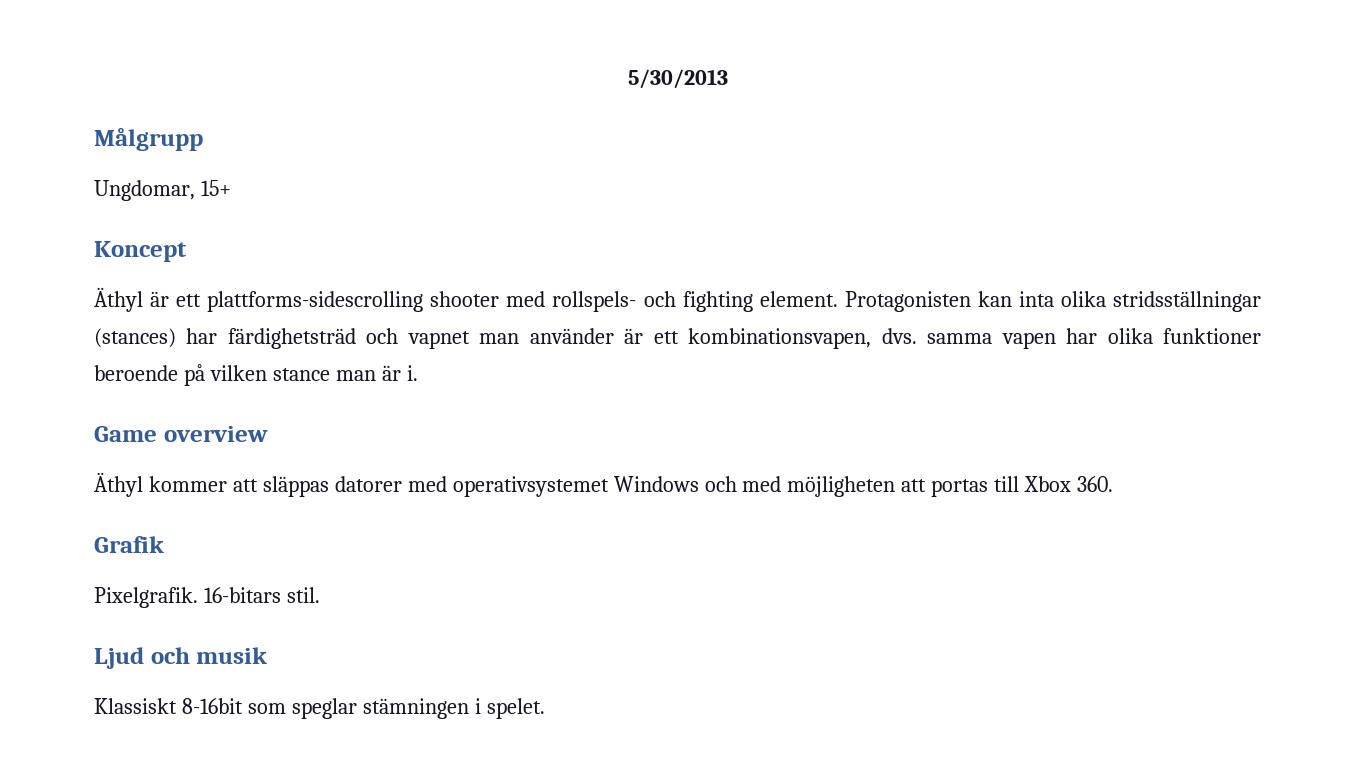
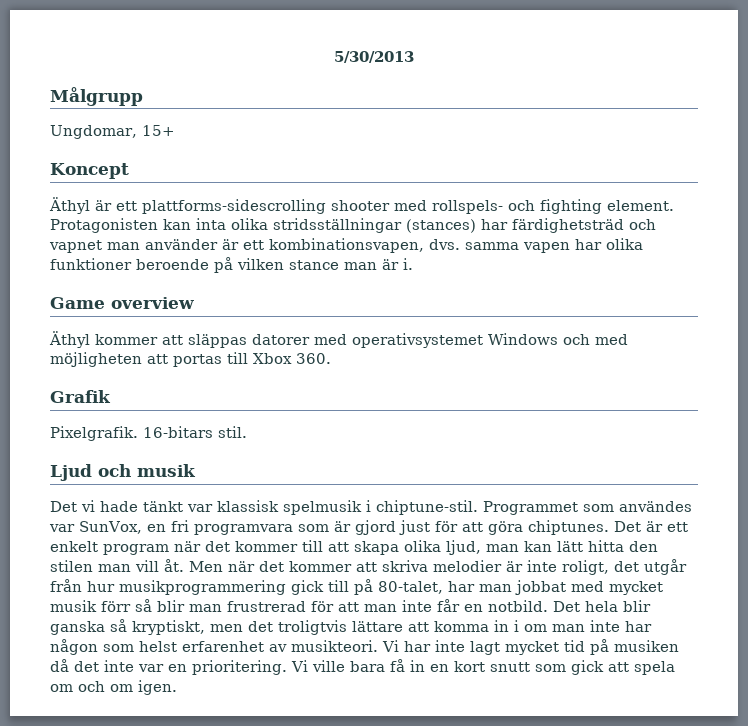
- Klassiskt 8-16bit som speglar stämningen i spelet.
+ Det vi hade tänkt var klassisk spelmusik i chiptune-stil. Programmet som användes var SunVox, en fri programvara som är gjord just för att göra chiptunes. Det är ett enkelt program när det kommer till att skapa olika ljud, man kan lätt hitta den stilen man vill åt. Men när det kommer att skriva melodier är inte roligt, det utgår från hur musikprogrammering gick till på 80-talet, har man jobbat med mycket musik förr så blir man frustrerad för att man inte får en notbild. Det hela blir ganska så kryptiskt, men det troligtvis lättare att komma in i om man inte har någon som helst erfarenhet av musikteori. Vi har inte lagt mycket tid på musiken då det inte var en prioritering. Vi ville bara få in en kort snutt som gick att spela om och om igen.

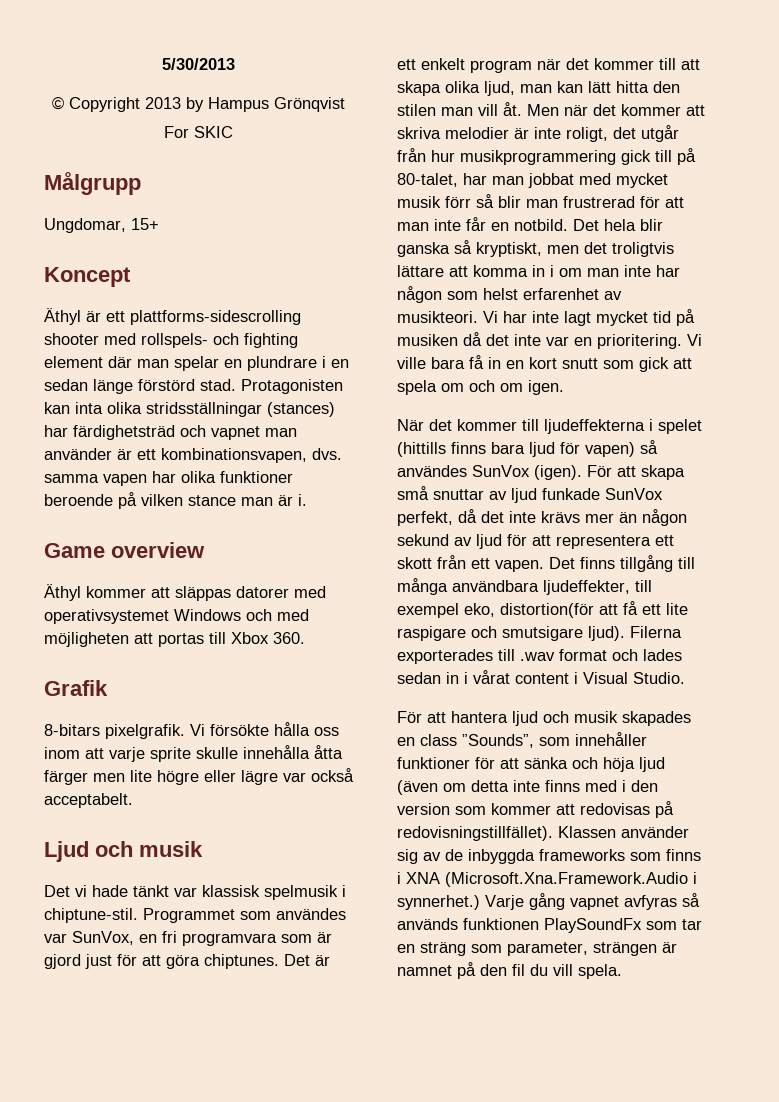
+ © Copyright 2013 by Hampus Grönqvist
+ For SKIC
- Äthyl är ett plattforms-sidescrolling shooter med rollspels- och fighting element.
+ Äthyl är ett plattforms-sidescrolling shooter med rollspels- och fighting element där man spelar en plundrare i en sedan länge förstörd stad.
- Pixelgrafik. 16-bitars stil.
+ 8-bitars pixelgrafik. Vi försökte hålla oss inom att varje sprite skulle innehålla åtta färger men lite högre eller lägre var också acceptabelt.
+ När det kommer till ljudeffekterna i spelet (hittills finns bara ljud för vapen) så användes SunVox (igen). För att skapa små snuttar av ljud funkade SunVox perfekt, då det inte krävs mer än någon sekund av ljud för att representera ett skott från ett vapen. Det finns tillgång till många användbara ljudeffekter, till exempel eko, distortion(för att få ett lite raspigare och smutsigare ljud). Filerna exporterades till .wav format och lades sedan in i vårat content i Visual Studio.
+ För att hantera ljud och musik skapades en class ”Sounds”, som innehåller funktioner för att sänka och höja ljud (även om detta inte finns med i den version som kommer att redovisas på redovisningstillfället). Klassen använder sig av de inbyggda frameworks som finns i XNA (Microsoft.Xna.Framework.Audio i synnerhet.) Varje gång vapnet avfyras så används funktionen PlaySoundFx som tar en sträng som parameter, strängen är namnet på den fil du vill spela.

